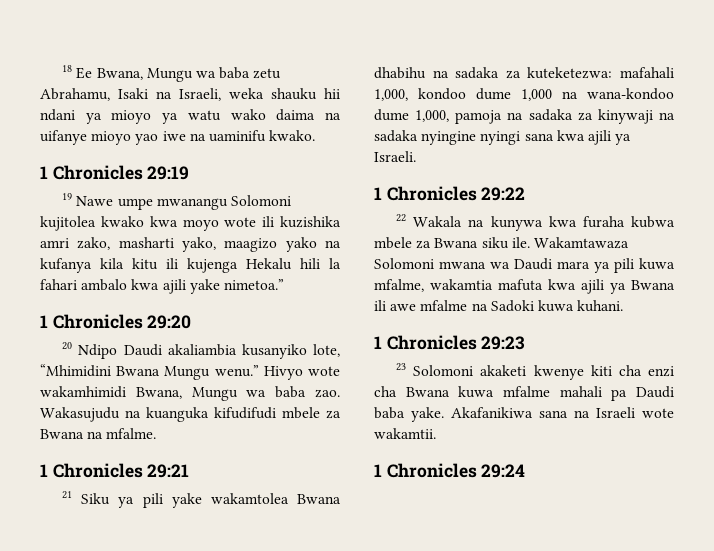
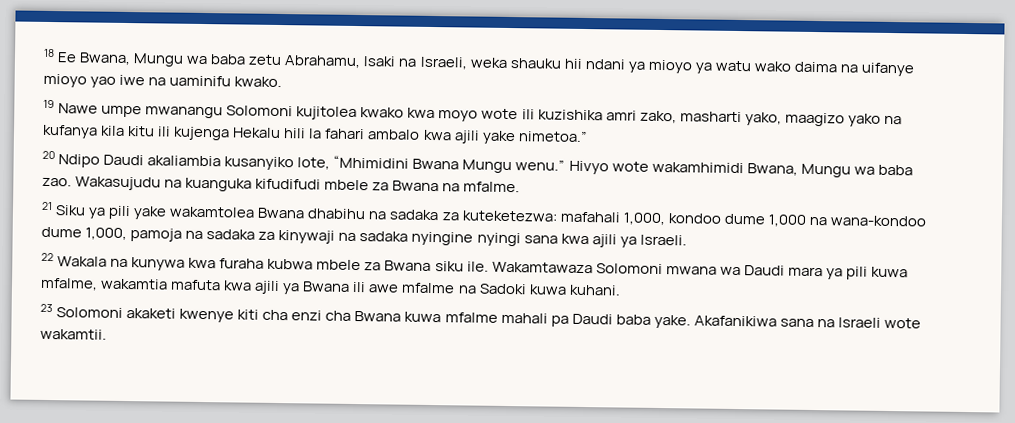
- 1 Chronicles 29:19
- 1 Chronicles 29:20
- 1 Chronicles 29:21
- 1 Chronicles 29:22
- 1 Chronicles 29:23
- 1 Chronicles 29:24

